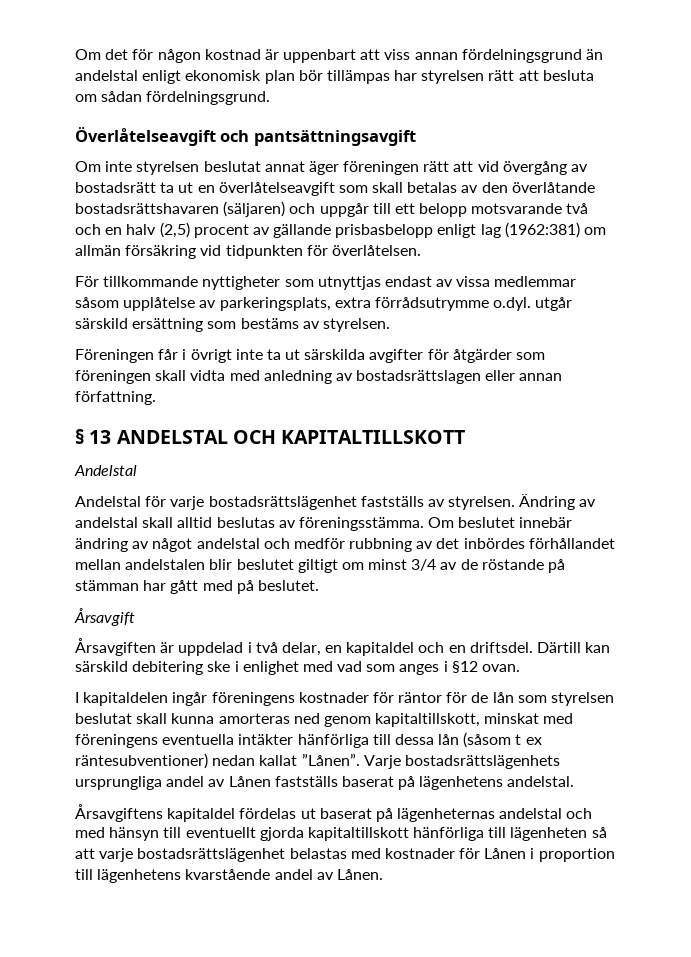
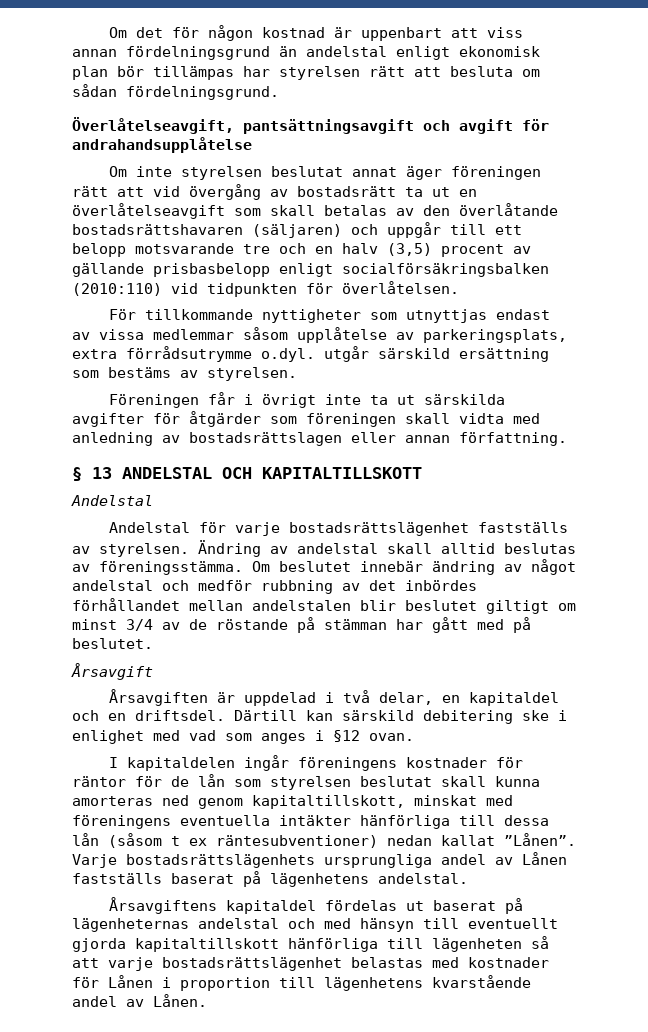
- Överlåtelseavgift och pantsättningsavgift
+ Överlåtelseavgift, pantsättningsavgift och avgift för andrahandsupplåtelse
- Om inte styrelsen beslutat annat äger föreningen rätt att vid övergång av bostadsrätt ta ut en överlåtelseavgift som skall betalas av den överlåtande bostadsrättshavaren (säljaren) och uppgår till ett belopp motsvarande två och en halv (2,5) procent av gällande prisbasbelopp enligt lag (1962:381) om allmän försäkring vid tidpunkten för överlåtelsen.
+ Om inte styrelsen beslutat annat äger föreningen rätt att vid övergång av bostadsrätt ta ut en överlåtelseavgift som skall betalas av den överlåtande bostadsrättshavaren (säljaren) och uppgår till ett belopp motsvarande tre och en halv (3,5) procent av gällande prisbasbelopp enligt socialförsäkringsbalken (2010:110) vid tidpunkten för överlåtelsen.

